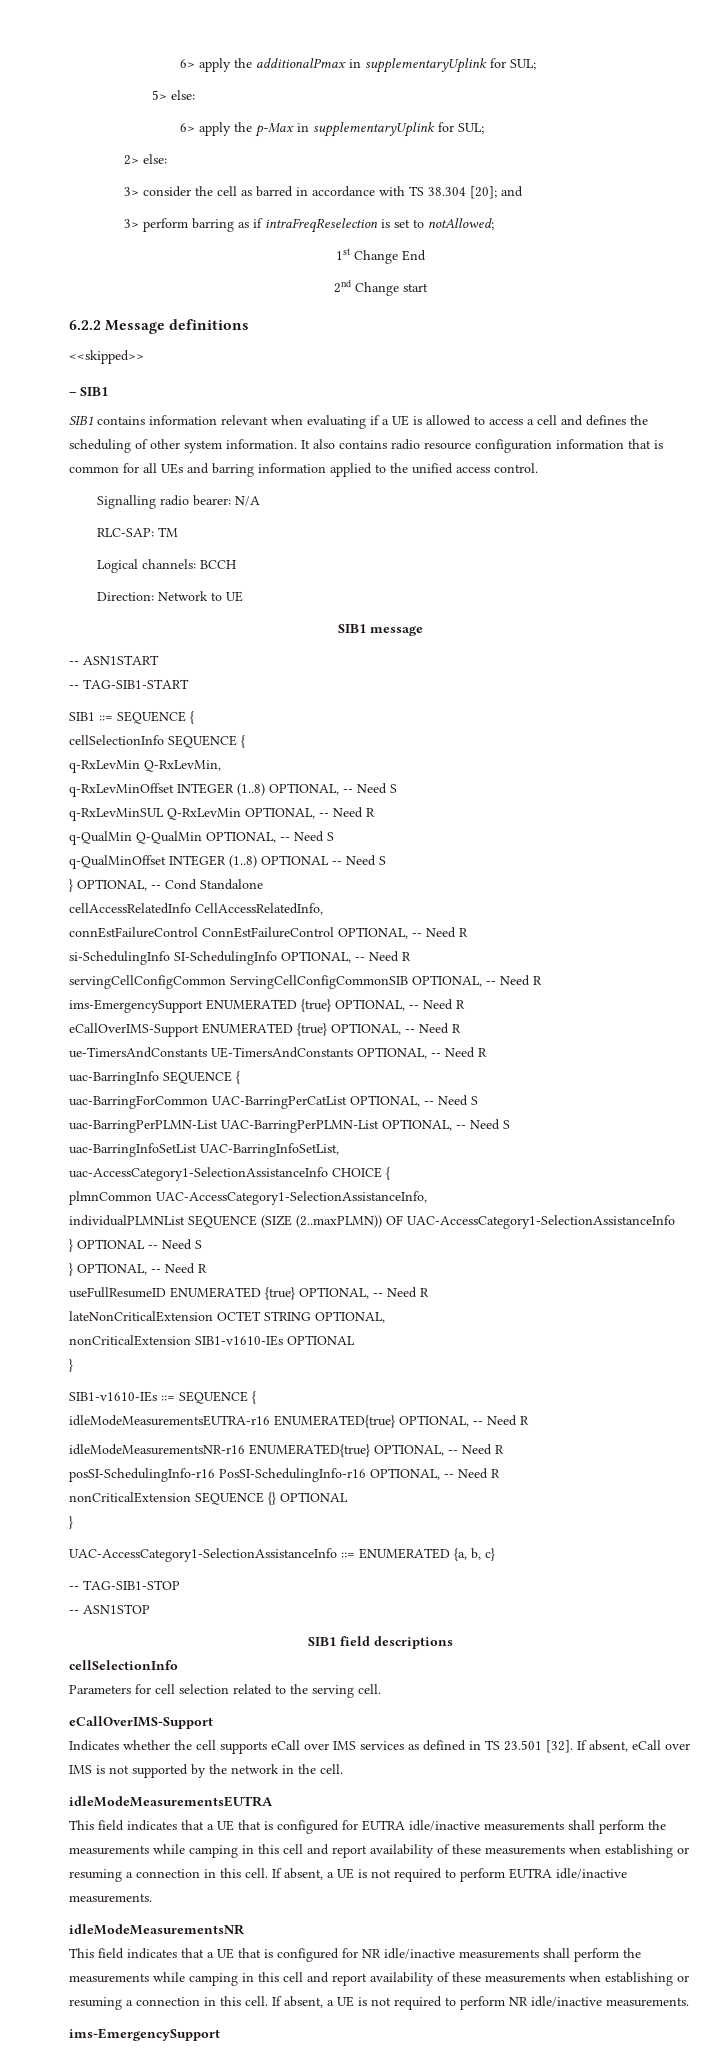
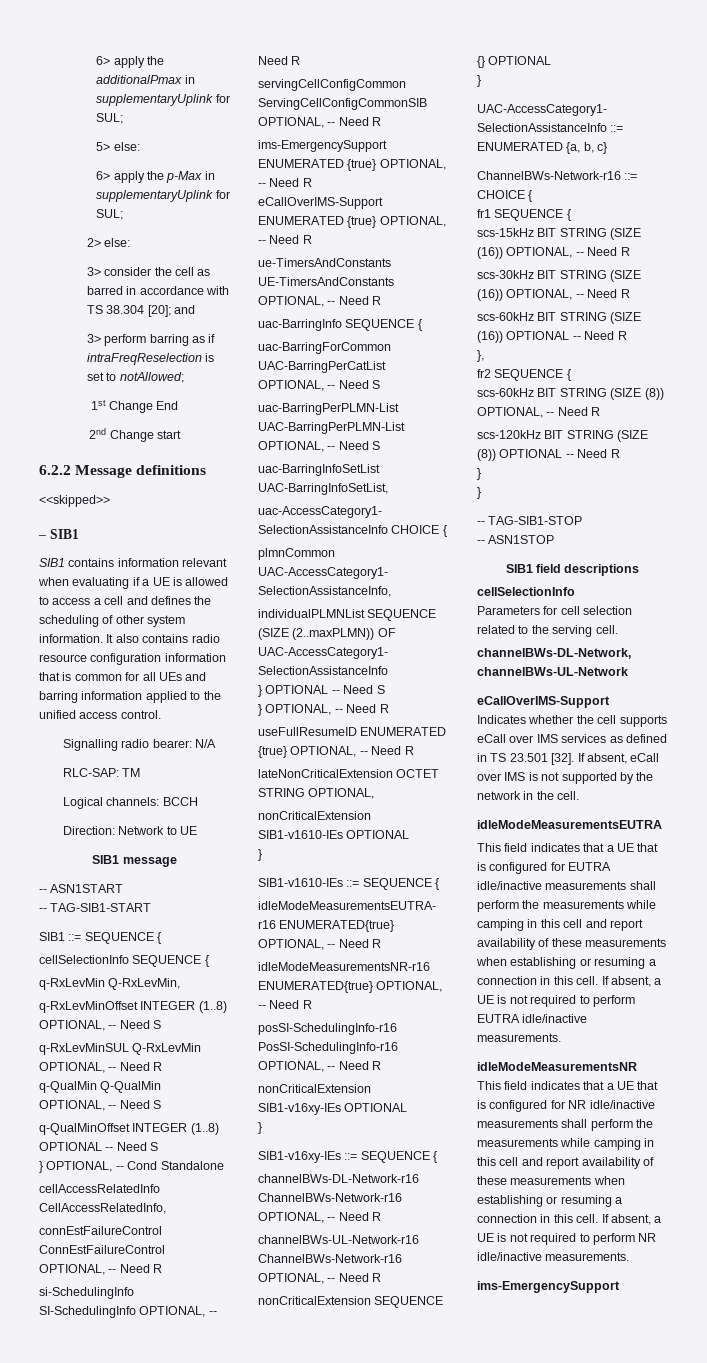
+ nonCriticalExtension SIB1-v16xy-IEs OPTIONAL
+ }
+ SIB1-v16xy-IEs ::= SEQUENCE {
+ channelBWs-DL-Network-r16 ChannelBWs-Network-r16 OPTIONAL, -- Need R
+ channelBWs-UL-Network-r16 ChannelBWs-Network-r16 OPTIONAL, -- Need R
+ ChannelBWs-Network-r16 ::= CHOICE {
+ fr1 SEQUENCE {
+ scs-15kHz BIT STRING (SIZE (16)) OPTIONAL, -- Need R
+ scs-30kHz BIT STRING (SIZE (16)) OPTIONAL, -- Need R
+ scs-60kHz BIT STRING (SIZE (16)) OPTIONAL -- Need R
+ },
+ fr2 SEQUENCE {
+ scs-60kHz BIT STRING (SIZE (8)) OPTIONAL, -- Need R
+ scs-120kHz BIT STRING (SIZE (8)) OPTIONAL -- Need R
+ }
+ }
+ channelBWs-DL-Network, channelBWs-UL-Network

